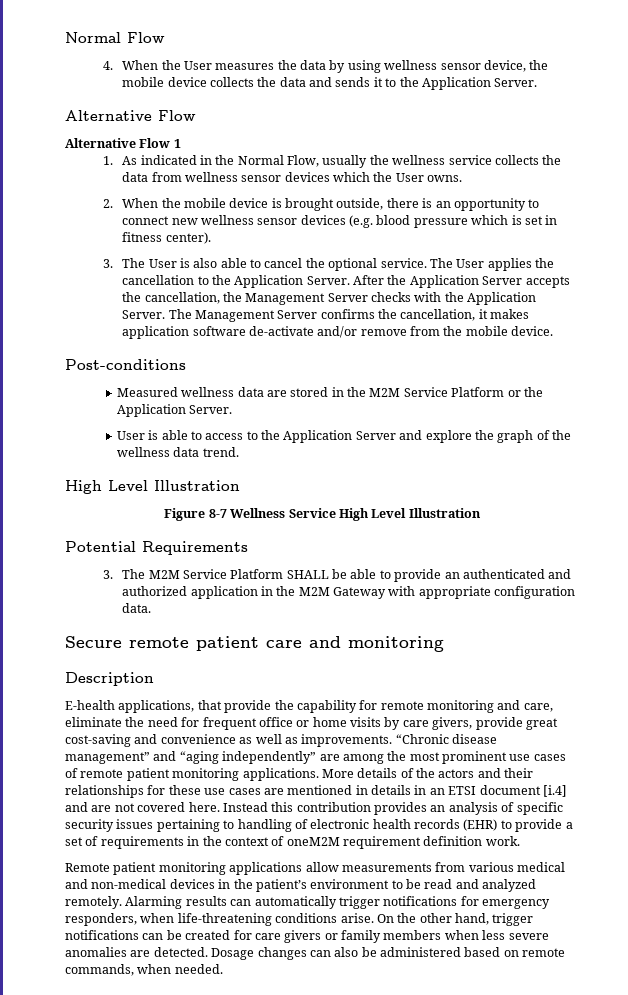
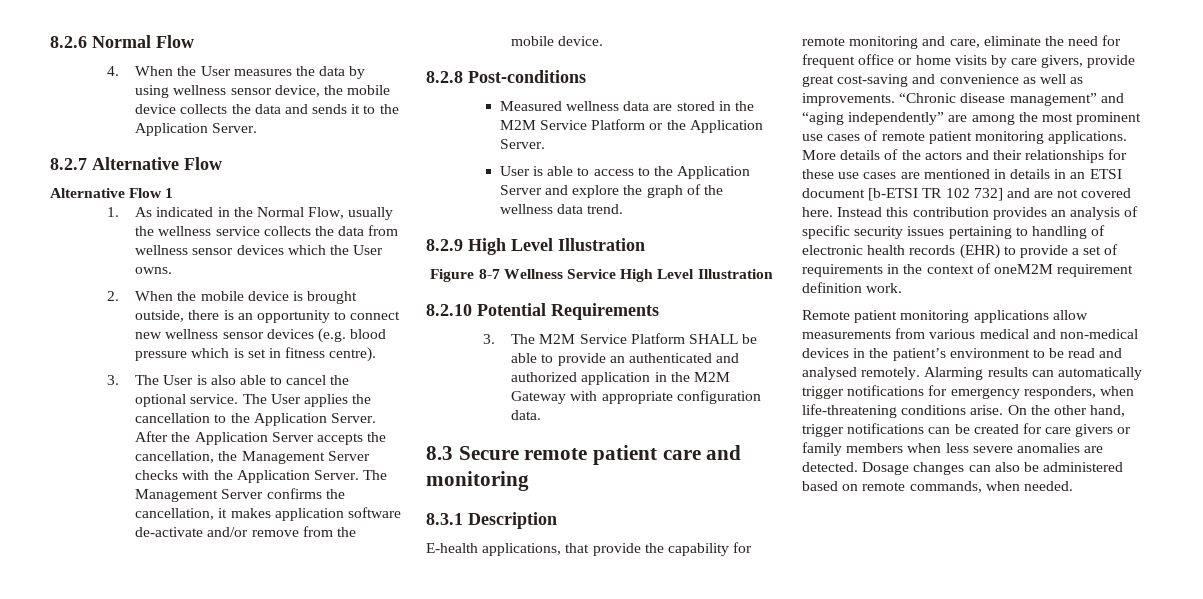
- Normal Flow
+ 8.2.6 Normal Flow
  4. When the User measures the data by using wellness sensor device, the mobile device collects the data and sends it to the Application Server.
- Alternative Flow
+ 8.2.7 Alternative Flow
- 2. When the mobile device is brought outside, there is an opportunity to connect new wellness sensor devices (e.g. blood pressure which is set in fitness center).
+ 2. When the mobile device is brought outside, there is an opportunity to connect new wellness sensor devices (e.g. blood pressure which is set in fitness centre).
- Post-conditions
+ 8.2.8 Post-conditions
  User is able to access to the Application Server and explore the graph of the wellness data trend.
- High Level Illustration
+ 8.2.9 High Level Illustration
- Potential Requirements
+ 8.2.10 Potential Requirements
- Secure remote patient care and monitoring
+ 8.3 Secure remote patient care and monitoring
- Description
+ 8.3.1 Description
- More details of the actors and their relationships for these use cases are mentioned in details in an ETSI document [i.4] and are not covered here.
+ More details of the actors and their relationships for these use cases are mentioned in details in an ETSI document [b-ETSI TR 102 732] and are not covered here.
- Remote patient monitoring applications allow measurements from various medical and non-medical devices in the patient’s environment to be read and analyzed remotely.
+ Remote patient monitoring applications allow measurements from various medical and non-medical devices in the patient’s environment to be read and analysed remotely.

